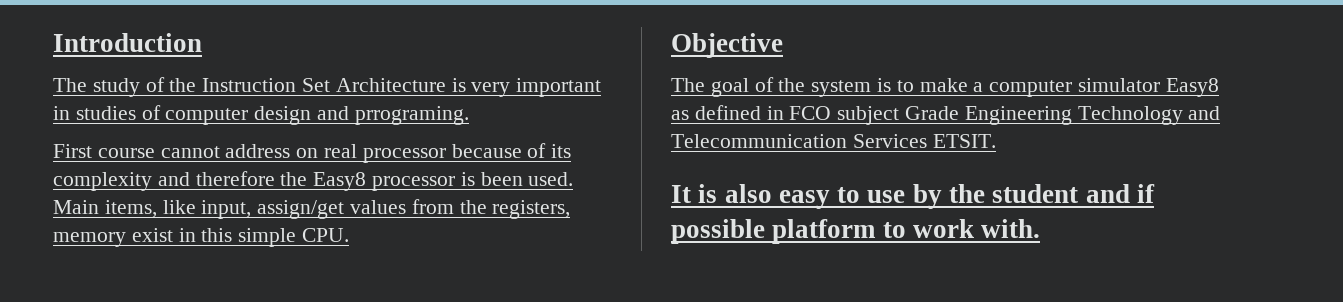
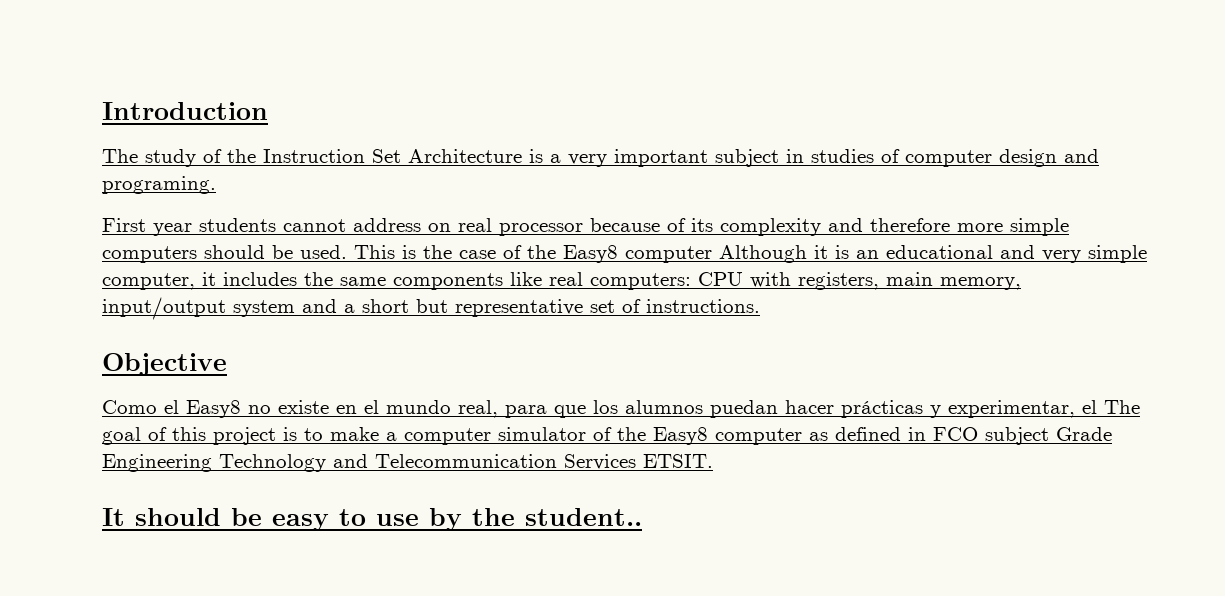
- The study of the Instruction Set Architecture is very important in studies of computer design and prrograming.
+ The study of the Instruction Set Architecture is a very important subject in studies of computer design and programing.
- First course cannot address on real processor because of its complexity and therefore the Easy8 processor is been used. Main items, like input, assign/get values from the registers, memory exist in this simple CPU.
+ First year students cannot address on real processor because of its complexity and therefore more simple computers should be used. This is the case of the Easy8 computer Although it is an educational and very simple computer, it includes the same components like real computers: CPU with registers, main memory, input/output system and a short but representative set of instructions.
  Objective
- The goal of the system is to make a computer simulator Easy8 as defined in FCO subject Grade Engineering Technology and Telecommunication Services ETSIT.
+ Como el Easy8 no existe en el mundo real, para que los alumnos puedan hacer prácticas y experimentar, el The goal of this project is to make a computer simulator of the Easy8 computer as defined in FCO subject Grade Engineering Technology and Telecommunication Services ETSIT.
- It is also easy to use by the student and if possible platform to work with.
+ It should be easy to use by the student..

